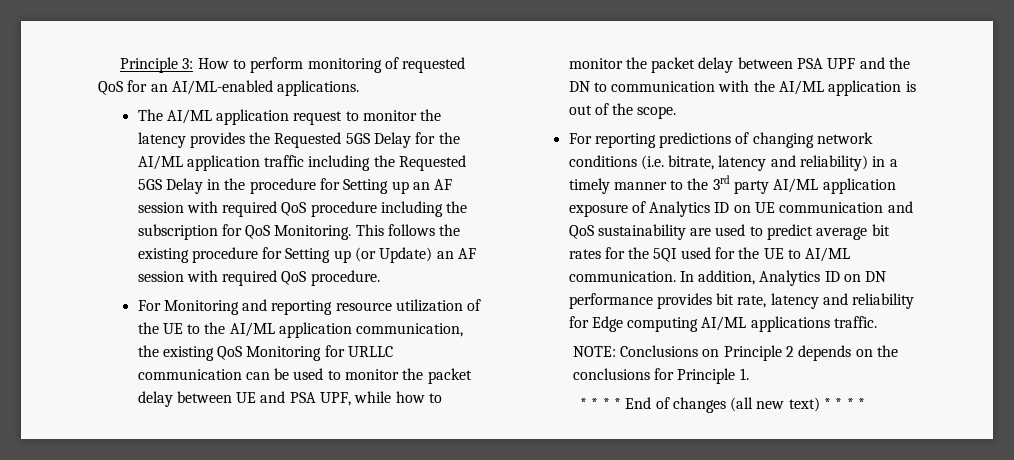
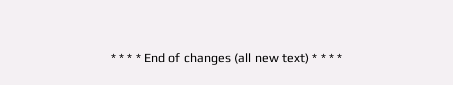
- Principle 3: How to perform monitoring of requested QoS for an AI/ML-enabled applications.
- The AI/ML application request to monitor the latency provides the Requested 5GS Delay for the AI/ML application traffic including the Requested 5GS Delay in the procedure for Setting up an AF session with required QoS procedure including the subscription for QoS Monitoring. This follows the existing procedure for Setting up (or Update) an AF session with required QoS procedure.
- For Monitoring and reporting resource utilization of the UE to the AI/ML application communication, the existing QoS Monitoring for URLLC communication can be used to monitor the packet delay between UE and PSA UPF, while how to monitor the packet delay between PSA UPF and the DN to communication with the AI/ML application is out of the scope.
- For reporting predictions of changing network conditions (i.e. bitrate, latency and reliability) in a timely manner to the 3rd party AI/ML application exposure of Analytics ID on UE communication and QoS sustainability are used to predict average bit rates for the 5QI used for the UE to AI/ML communication. In addition, Analytics ID on DN performance provides bit rate, latency and reliability for Edge computing AI/ML applications traffic.
- NOTE: Conclusions on Principle 2 depends on the conclusions for Principle 1.

